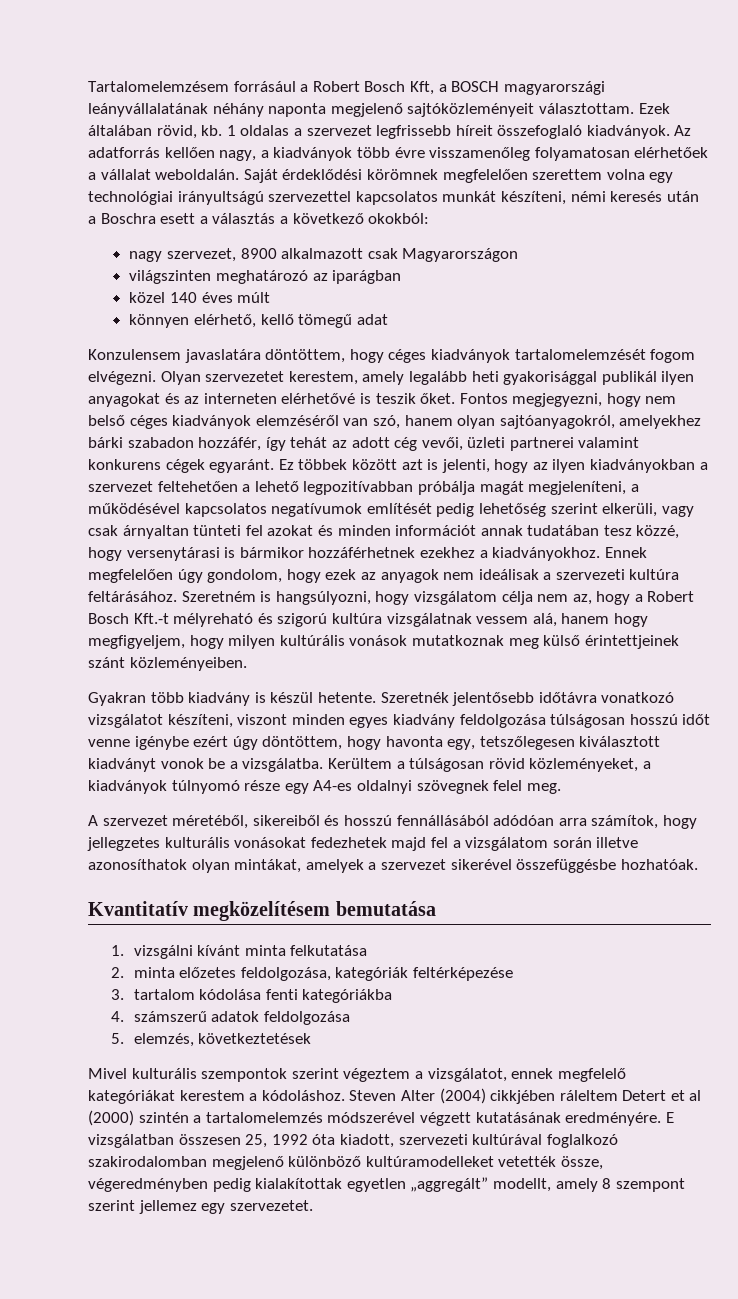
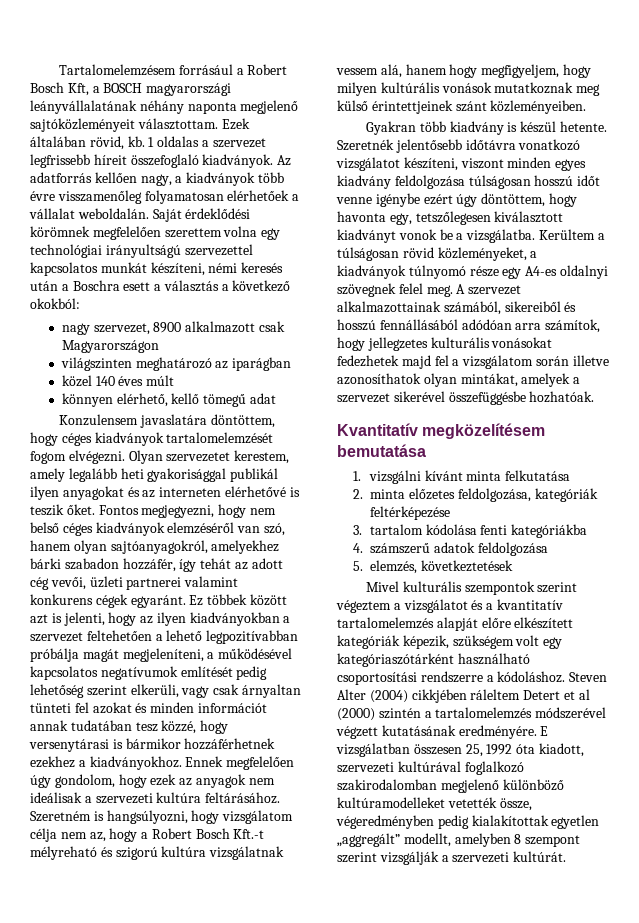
- Kerültem a túlságosan rövid közleményeket, a kiadványok túlnyomó része egy A4-es oldalnyi szövegnek felel meg.
- A szervezet méretéből, sikereiből és hosszú fennállásából adódóan arra számítok, hogy jellegzetes kulturális vonásokat fedezhetek majd fel a vizsgálatom során illetve azonosíthatok olyan mintákat, amelyek a szervezet sikerével összefüggésbe hozhatóak.
+ Kerültem a túlságosan rövid közleményeket, a kiadványok túlnyomó része egy A4-es oldalnyi szövegnek felel meg. A szervezet alkalmazottainak számából, sikereiből és hosszú fennállásából adódóan arra számítok, hogy jellegzetes kulturális vonásokat fedezhetek majd fel a vizsgálatom során illetve azonosíthatok olyan mintákat, amelyek a szervezet sikerével összefüggésbe hozhatóak.
- Mivel kulturális szempontok szerint végeztem a vizsgálatot, ennek megfelelő kategóriákat kerestem a kódoláshoz.
+ Mivel kulturális szempontok szerint végeztem a vizsgálatot és a kvantitatív tartalomelemzés alapját előre elkészített kategóriák képezik, szükségem volt egy kategóriaszótárként használható csoportosítási rendszerre a kódoláshoz.
- E vizsgálatban összesen 25, 1992 óta kiadott, szervezeti kultúrával foglalkozó szakirodalomban megjelenő különböző kultúramodelleket vetették össze, végeredményben pedig kialakítottak egyetlen „aggregált” modellt, amely 8 szempont szerint jellemez egy szervezetet.
+ E vizsgálatban összesen 25, 1992 óta kiadott, szervezeti kultúrával foglalkozó szakirodalomban megjelenő különböző kultúramodelleket vetették össze, végeredményben pedig kialakítottak egyetlen „aggregált” modellt, amelyben 8 szempont szerint vizsgálják a szervezeti kultúrát.

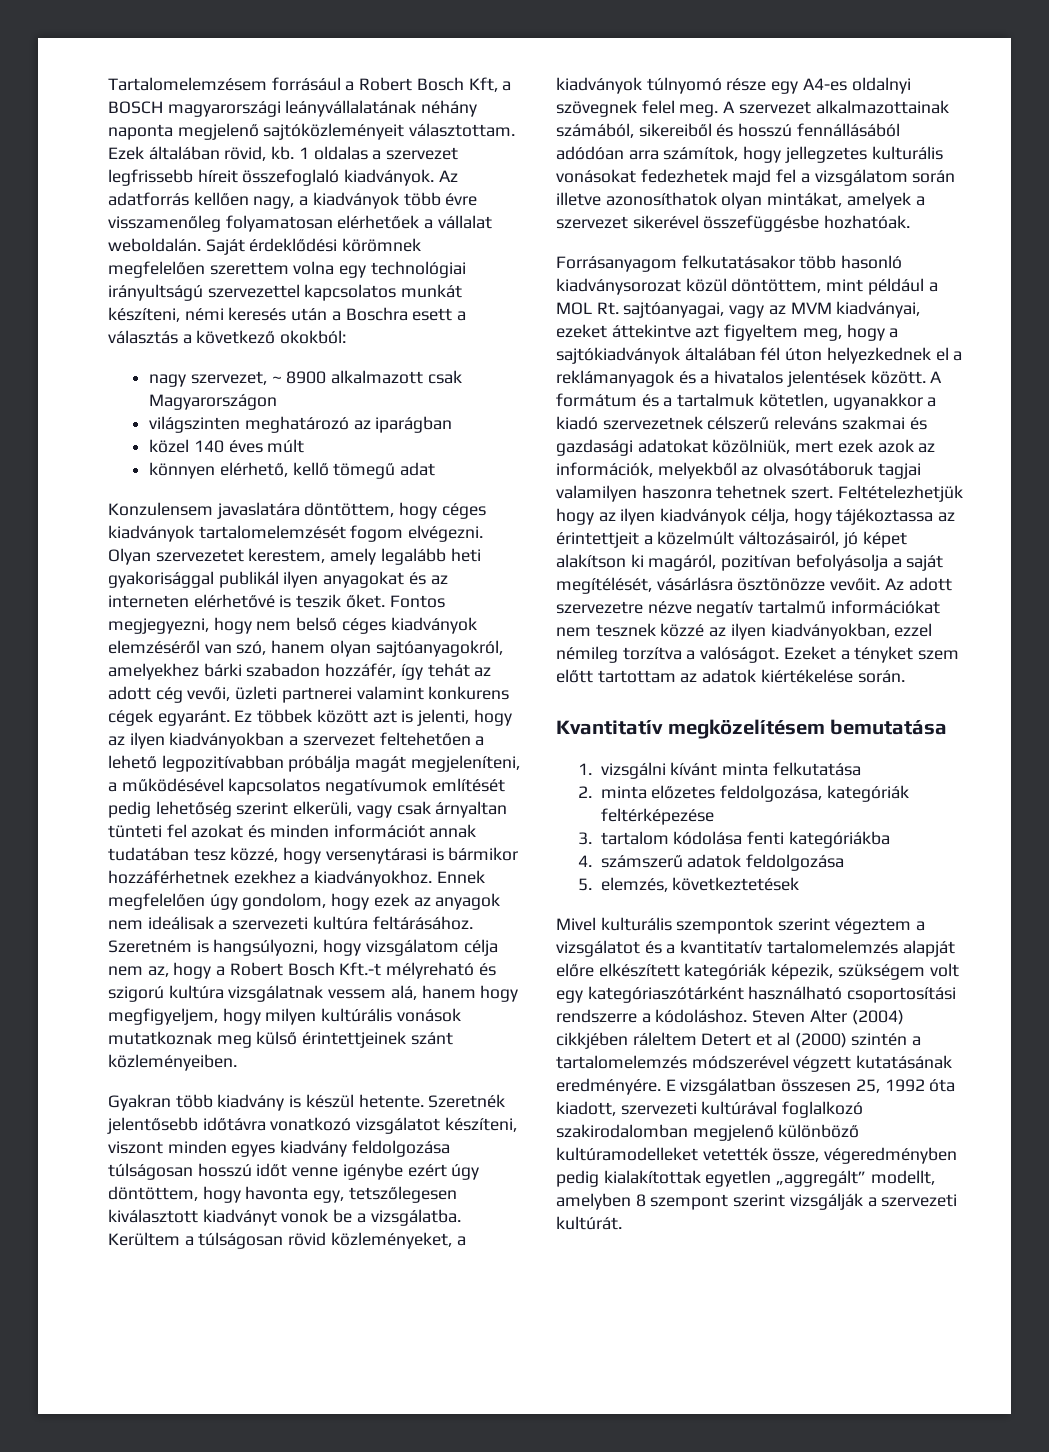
- nagy szervezet, 8900 alkalmazott csak Magyarországon
+ nagy szervezet, ~ 8900 alkalmazott csak Magyarországon
+ Forrásanyagom felkutatásakor több hasonló kiadványsorozat közül döntöttem, mint például a MOL Rt. sajtóanyagai, vagy az MVM kiadványai, ezeket áttekintve azt figyeltem meg, hogy a sajtókiadványok általában fél úton helyezkednek el a reklámanyagok és a hivatalos jelentések között. A formátum és a tartalmuk kötetlen, ugyanakkor a kiadó szervezetnek célszerű releváns szakmai és gazdasági adatokat közölniük, mert ezek azok az információk, melyekből az olvasótáboruk tagjai valamilyen haszonra tehetnek szert. Feltételezhetjük hogy az ilyen kiadványok célja, hogy tájékoztassa az érintettjeit a közelmúlt változásairól, jó képet alakítson ki magáról, pozitívan befolyásolja a saját megítélését, vásárlásra ösztönözze vevőit. Az adott szervezetre nézve negatív tartalmű információkat nem tesznek közzé az ilyen kiadványokban, ezzel némileg torzítva a valóságot. Ezeket a tényket szem előtt tartottam az adatok kiértékelése során.

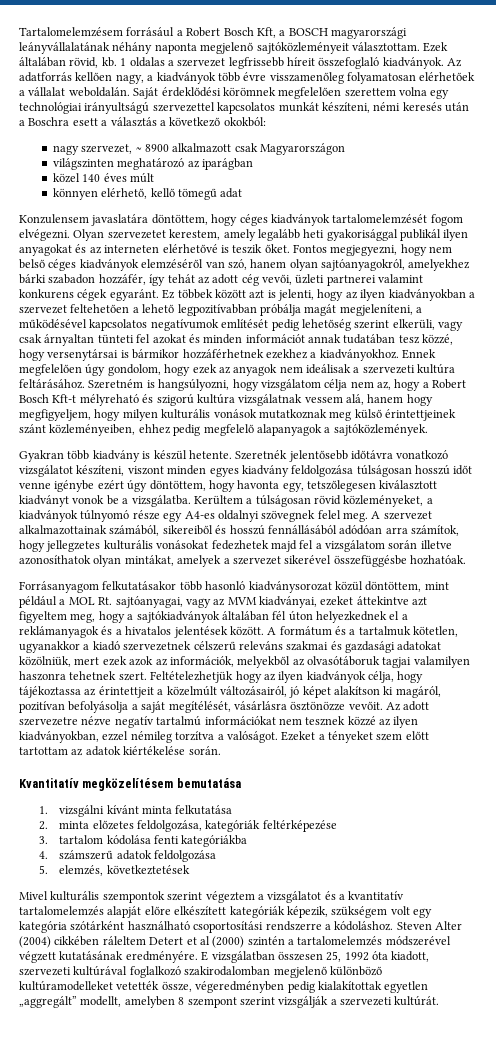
- Ez többek között azt is jelenti, hogy az ilyen kiadványokban a szervezet feltehetően a lehető legpozitívabban próbálja magát megjeleníteni, a működésével kapcsolatos negatívumok említését pedig lehetőség szerint elkerüli, vagy csak árnyaltan tünteti fel azokat és minden információt annak tudatában tesz közzé, hogy versenytárasi is bármikor hozzáférhetnek ezekhez a kiadványokhoz.
+ Ez többek között azt is jelenti, hogy az ilyen kiadványokban a szervezet feltehetően a lehető legpozitívabban próbálja magát megjeleníteni, a működésével kapcsolatos negatívumok említését pedig lehetőség szerint elkerüli, vagy csak árnyaltan tünteti fel azokat és minden információt annak tudatában tesz közzé, hogy versenytársai is bármikor hozzáférhetnek ezekhez a kiadványokhoz.
- Szeretném is hangsúlyozni, hogy vizsgálatom célja nem az, hogy a Robert Bosch Kft.-t mélyreható és szigorú kultúra vizsgálatnak vessem alá, hanem hogy megfigyeljem, hogy milyen kultúrális vonások mutatkoznak meg külső érintettjeinek szánt közleményeiben.
+ Szeretném is hangsúlyozni, hogy vizsgálatom célja nem az, hogy a Robert Bosch Kft-t mélyreható és szigorú kultúra vizsgálatnak vessem alá, hanem hogy megfigyeljem, hogy milyen kulturális vonások mutatkoznak meg külső érintettjeinek szánt közleményeiben, ehhez pedig megfelelő alapanyagok a sajtóközlemények.
- Az adott szervezetre nézve negatív tartalmű információkat nem tesznek közzé az ilyen kiadványokban, ezzel némileg torzítva a valóságot.
+ Az adott szervezetre nézve negatív tartalmú információkat nem tesznek közzé az ilyen kiadványokban, ezzel némileg torzítva a valóságot.
- Ezeket a tényket szem előtt tartottam az adatok kiértékelése során.
+ Ezeket a tényeket szem előtt tartottam az adatok kiértékelése során.
- Mivel kulturális szempontok szerint végeztem a vizsgálatot és a kvantitatív tartalomelemzés alapját előre elkészített kategóriák képezik, szükségem volt egy kategóriaszótárként használható csoportosítási rendszerre a kódoláshoz.
+ Mivel kulturális szempontok szerint végeztem a vizsgálatot és a kvantitatív tartalomelemzés alapját előre elkészített kategóriák képezik, szükségem volt egy kategória szótárként használható csoportosítási rendszerre a kódoláshoz.
- Steven Alter (2004) cikkjében ráleltem Detert et al (2000) szintén a tartalomelemzés módszerével végzett kutatásának eredményére.
+ Steven Alter (2004) cikkében ráleltem Detert et al (2000) szintén a tartalomelemzés módszerével végzett kutatásának eredményére.

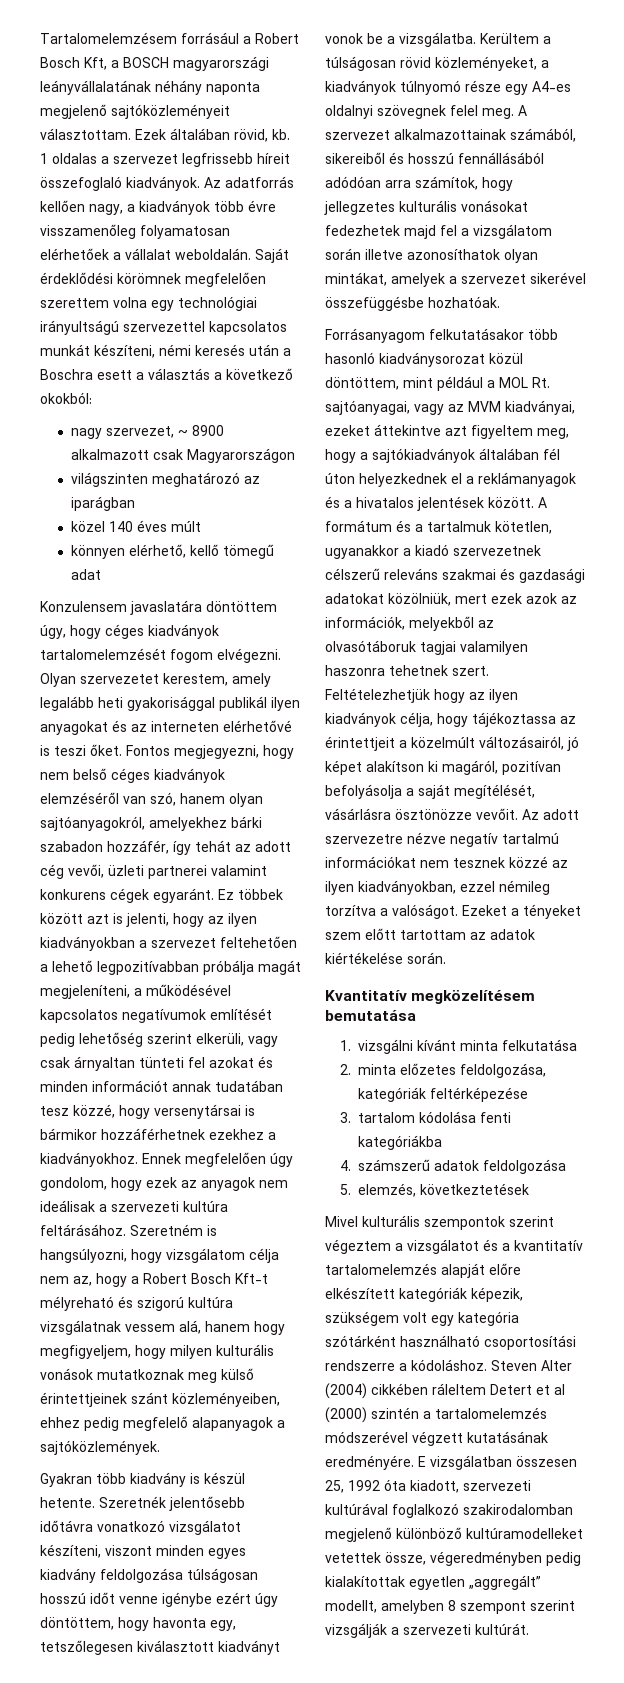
- Konzulensem javaslatára döntöttem, hogy céges kiadványok tartalomelemzését fogom elvégezni.
+ Konzulensem javaslatára döntöttem úgy, hogy céges kiadványok tartalomelemzését fogom elvégezni.
- Olyan szervezetet kerestem, amely legalább heti gyakorisággal publikál ilyen anyagokat és az interneten elérhetővé is teszik őket.
+ Olyan szervezetet kerestem, amely legalább heti gyakorisággal publikál ilyen anyagokat és az interneten elérhetővé is teszi őket.
- E vizsgálatban összesen 25, 1992 óta kiadott, szervezeti kultúrával foglalkozó szakirodalomban megjelenő különböző kultúramodelleket vetették össze, végeredményben pedig kialakítottak egyetlen „aggregált” modellt, amelyben 8 szempont szerint vizsgálják a szervezeti kultúrát.
+ E vizsgálatban összesen 25, 1992 óta kiadott, szervezeti kultúrával foglalkozó szakirodalomban megjelenő különböző kultúramodelleket vetettek össze, végeredményben pedig kialakítottak egyetlen „aggregált” modellt, amelyben 8 szempont szerint vizsgálják a szervezeti kultúrát.

